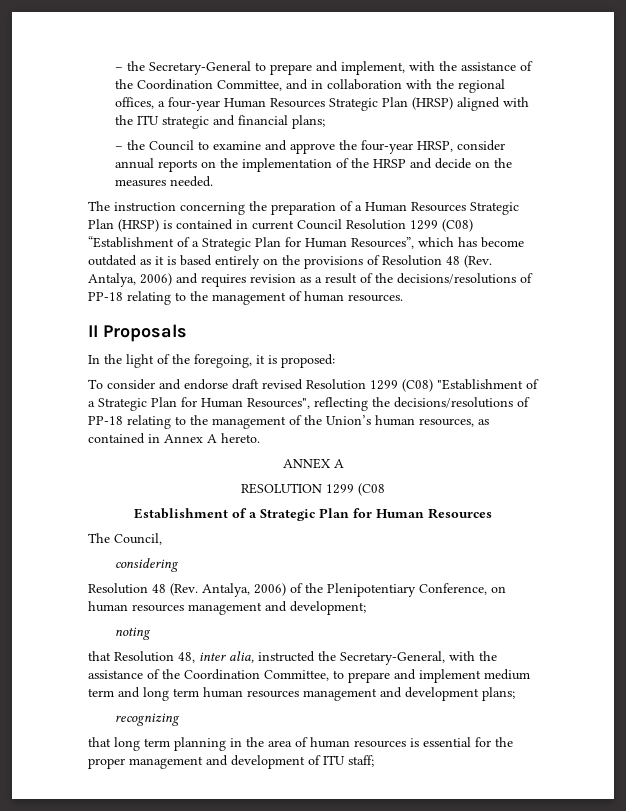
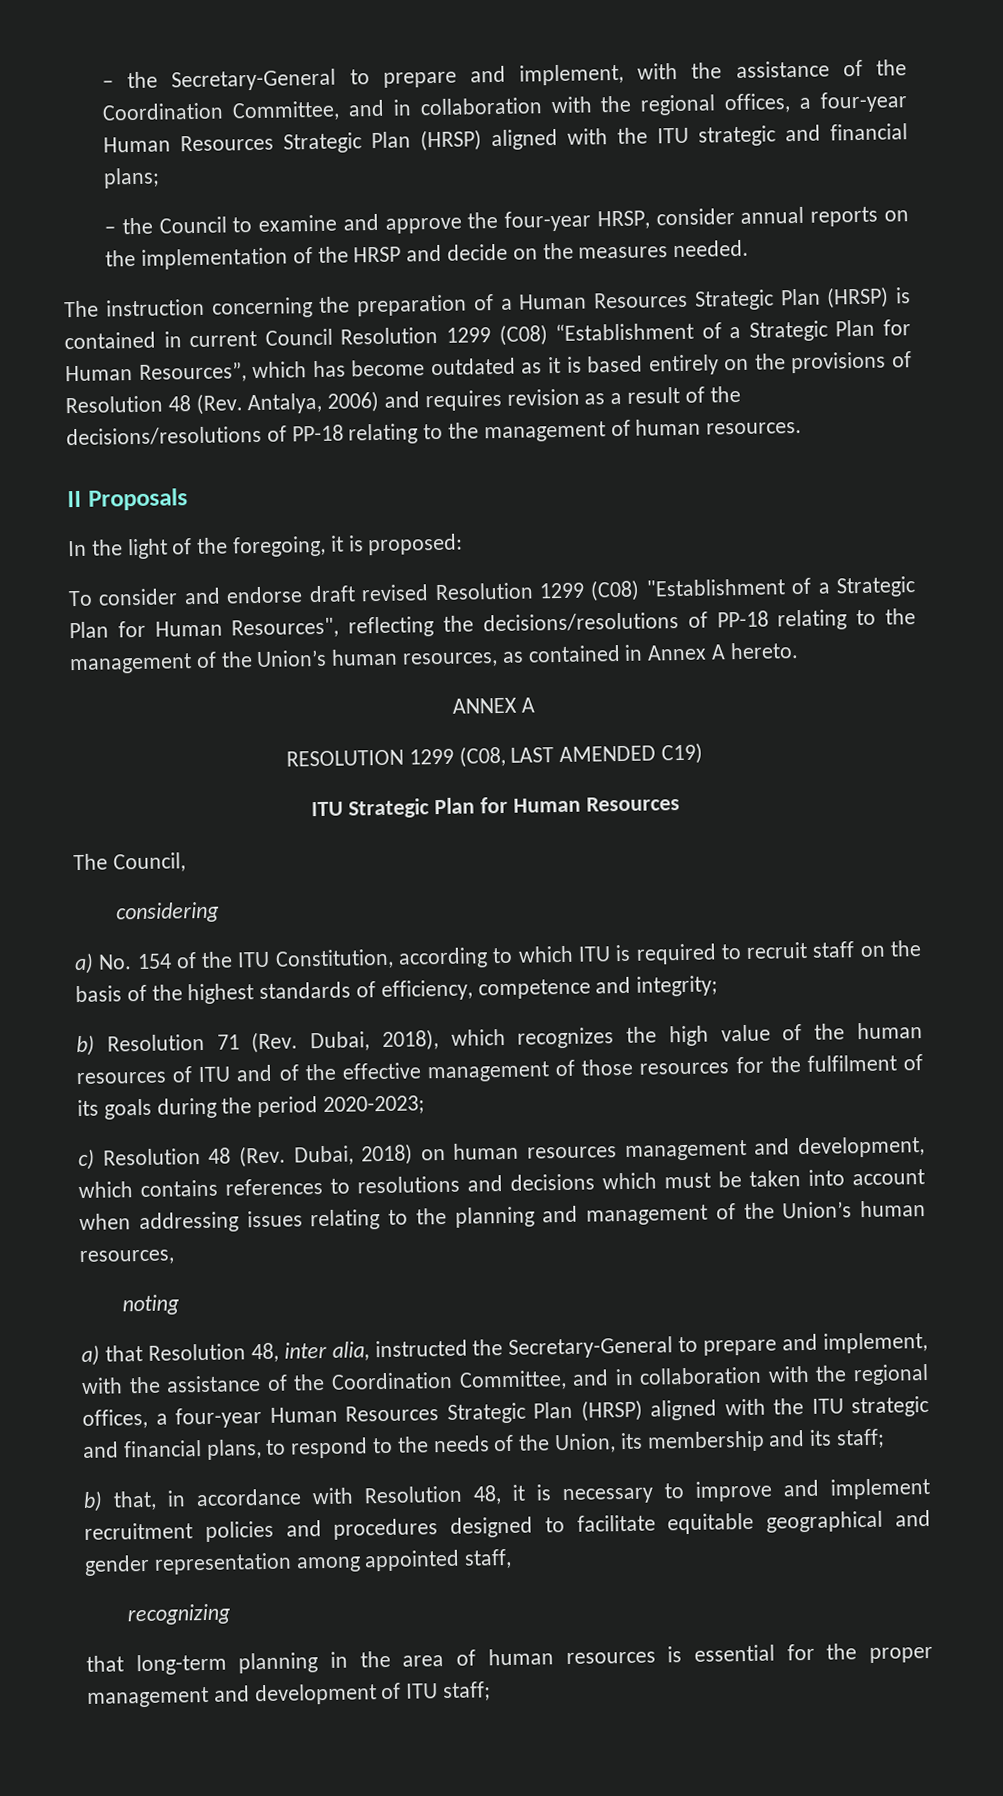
- RESOLUTION 1299 (C08
- Establishment of a Strategic Plan for Human Resources
+ RESOLUTION 1299 (C08, LAST AMENDED C19)
+ ITU Strategic Plan for Human Resources
- Resolution 48 (Rev. Antalya, 2006) of the Plenipotentiary Conference, on human resources management and development;
+ a) No. 154 of the ITU Constitution, according to which ITU is required to recruit staff on the basis of the highest standards of efficiency, competence and integrity;
+ b) Resolution 71 (Rev. Dubai, 2018), which recognizes the high value of the human resources of ITU and of the effective management of those resources for the fulfilment of its goals during the period 2020-2023;
+ c) Resolution 48 (Rev. Dubai, 2018) on human resources management and development, which contains references to resolutions and decisions which must be taken into account when addressing issues relating to the planning and management of the Union’s human resources,
- that Resolution 48, inter alia, instructed the Secretary-General, with the assistance of the Coordination Committee, to prepare and implement medium term and long term human resources management and development plans;
+ a) that Resolution 48, inter alia, instructed the Secretary-General to prepare and implement, with the assistance of the Coordination Committee, and in collaboration with the regional offices, a four-year Human Resources Strategic Plan (HRSP) aligned with the ITU strategic and financial plans, to respond to the needs of the Union, its membership and its staff;
+ b) that, in accordance with Resolution 48, it is necessary to improve and implement recruitment policies and procedures designed to facilitate equitable geographical and gender representation among appointed staff,
- that long term planning in the area of human resources is essential for the proper management and development of ITU staff;
+ that long-term planning in the area of human resources is essential for the proper management and development of ITU staff;

